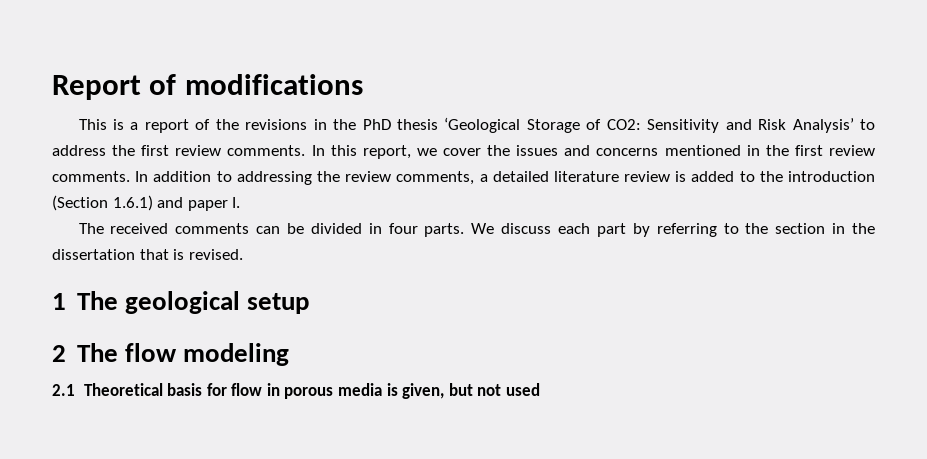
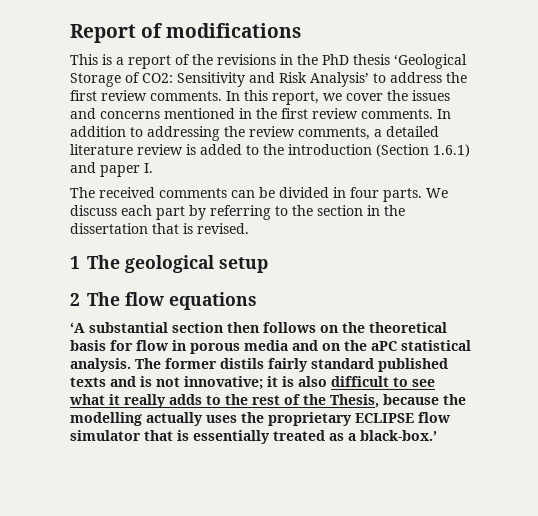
- 2 The flow modeling
- 2.1 Theoretical basis for flow in porous media is given, but not used
+ 2 The flow equations
+ ‘A substantial section then follows on the theoretical basis for flow in porous media and on the aPC statistical analysis. The former distils fairly standard published texts and is not innovative; it is also difficult to see what it really adds to the rest of the Thesis, because the modelling actually uses the proprietary ECLIPSE flow simulator that is essentially treated as a black-box.’

